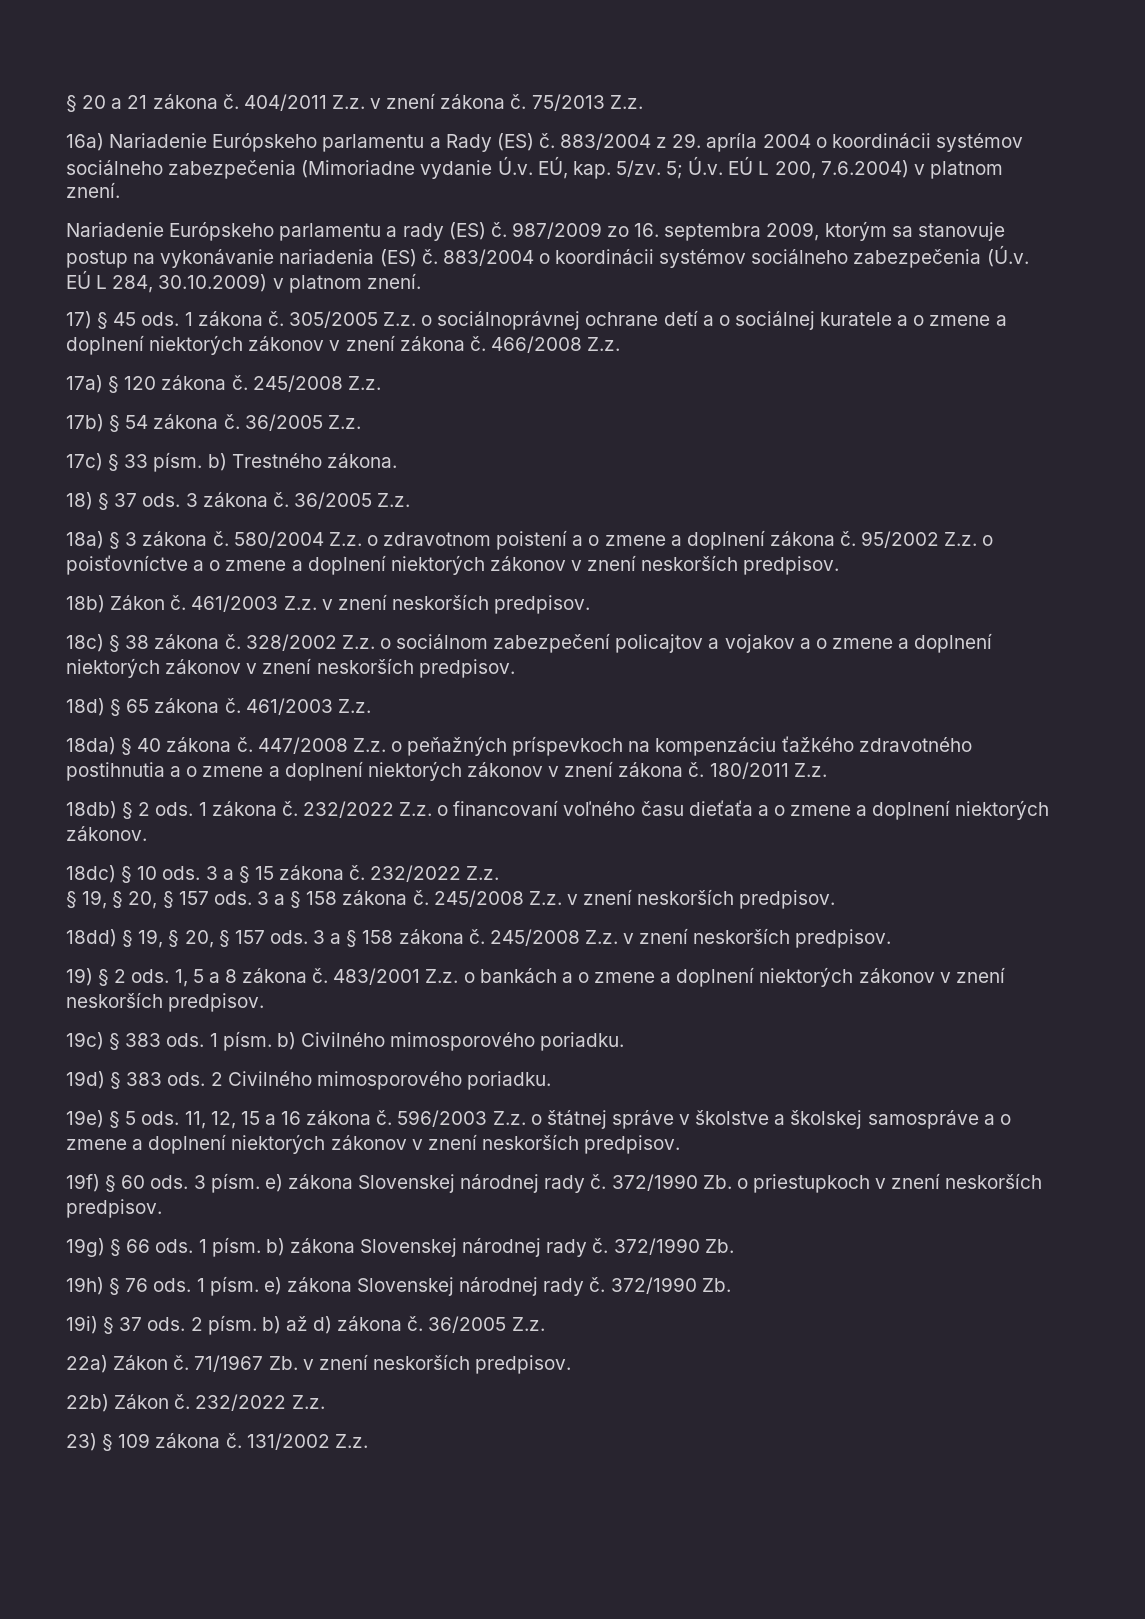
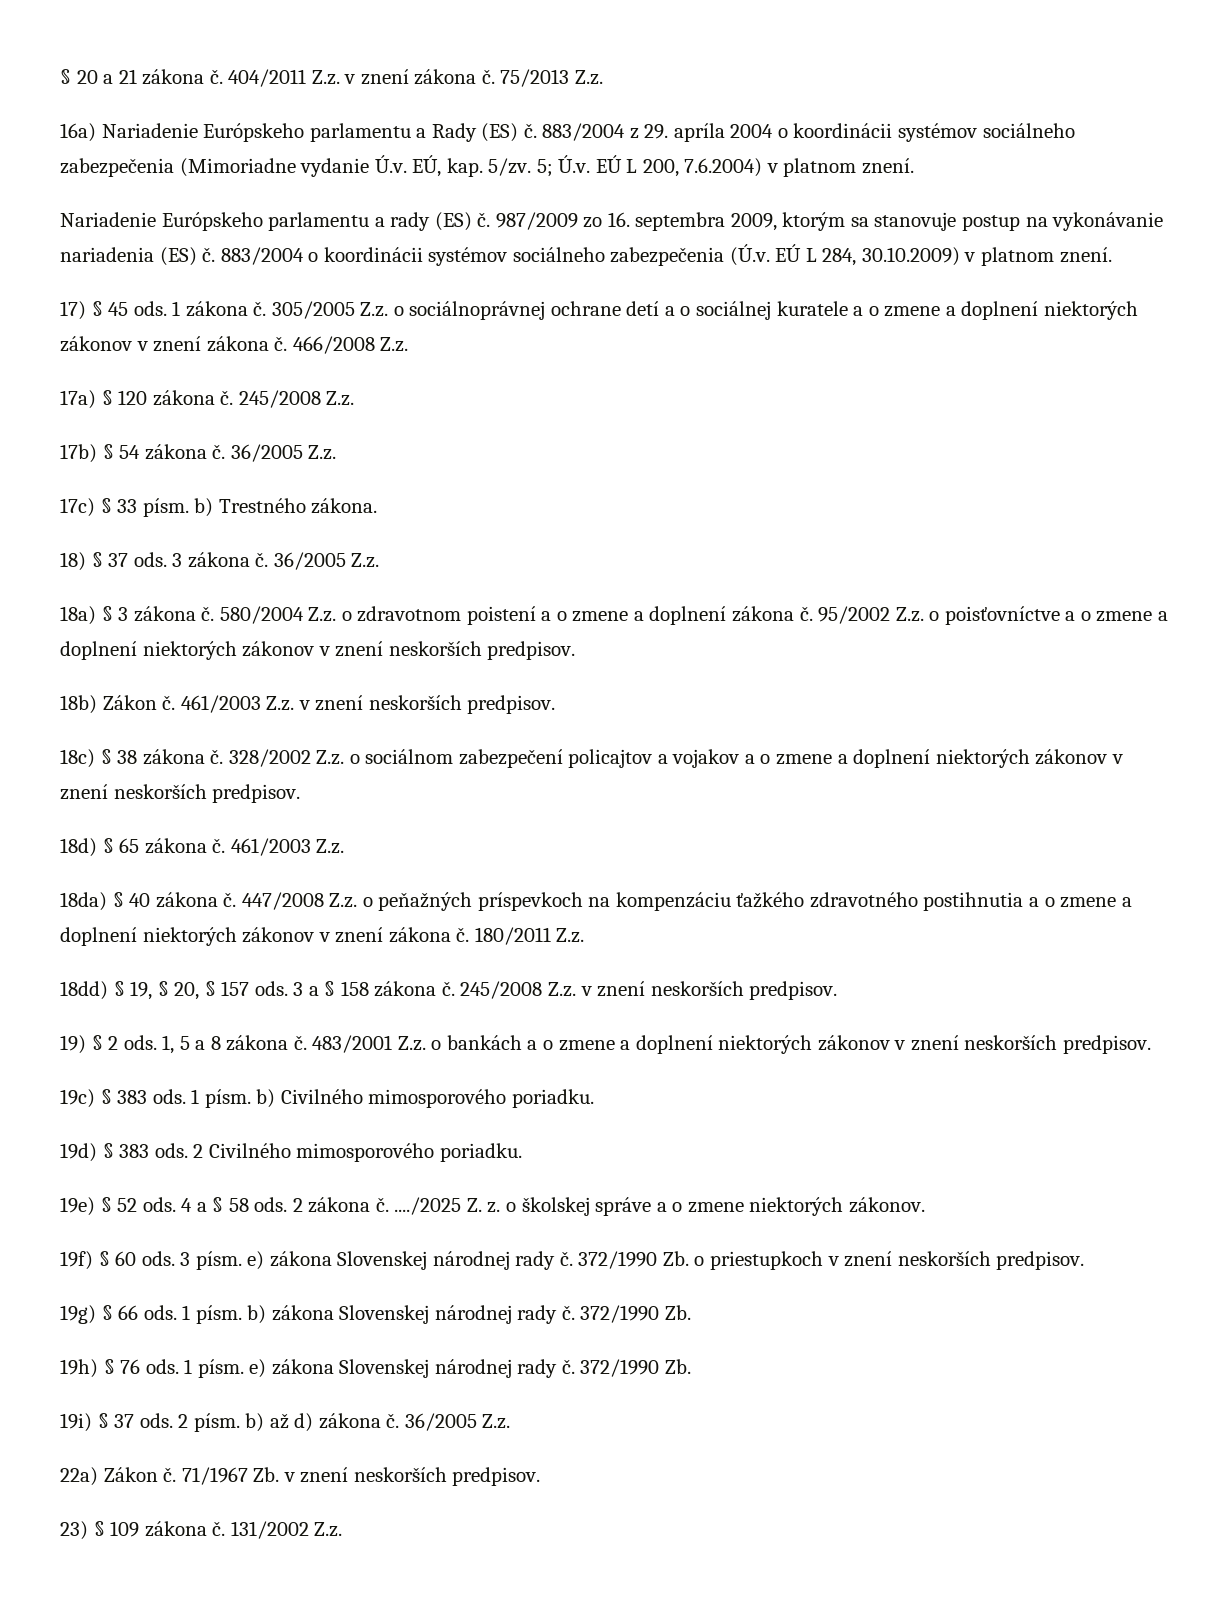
- 18db) § 2 ods. 1 zákona č. 232/2022 Z.z. o financovaní voľného času dieťaťa a o zmene a doplnení niektorých zákonov.
- 18dc) § 10 ods. 3 a § 15 zákona č. 232/2022 Z.z.
- § 19, § 20, § 157 ods. 3 a § 158 zákona č. 245/2008 Z.z. v znení neskorších predpisov.
- 19e) § 5 ods. 11, 12, 15 a 16 zákona č. 596/2003 Z.z. o štátnej správe v školstve a školskej samospráve a o zmene a doplnení niektorých zákonov v znení neskorších predpisov.
+ 19e) § 52 ods. 4 a § 58 ods. 2 zákona č. ..../2025 Z. z. o školskej správe a o zmene niektorých zákonov.
- 22b) Zákon č. 232/2022 Z.z.

